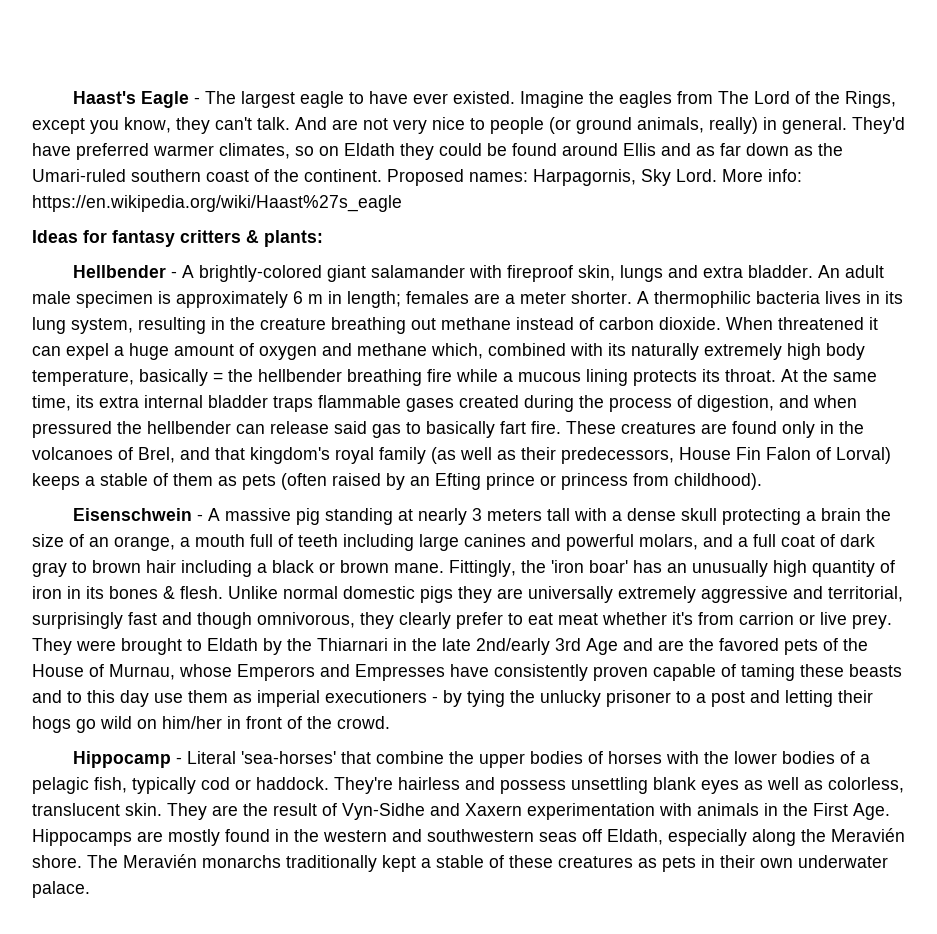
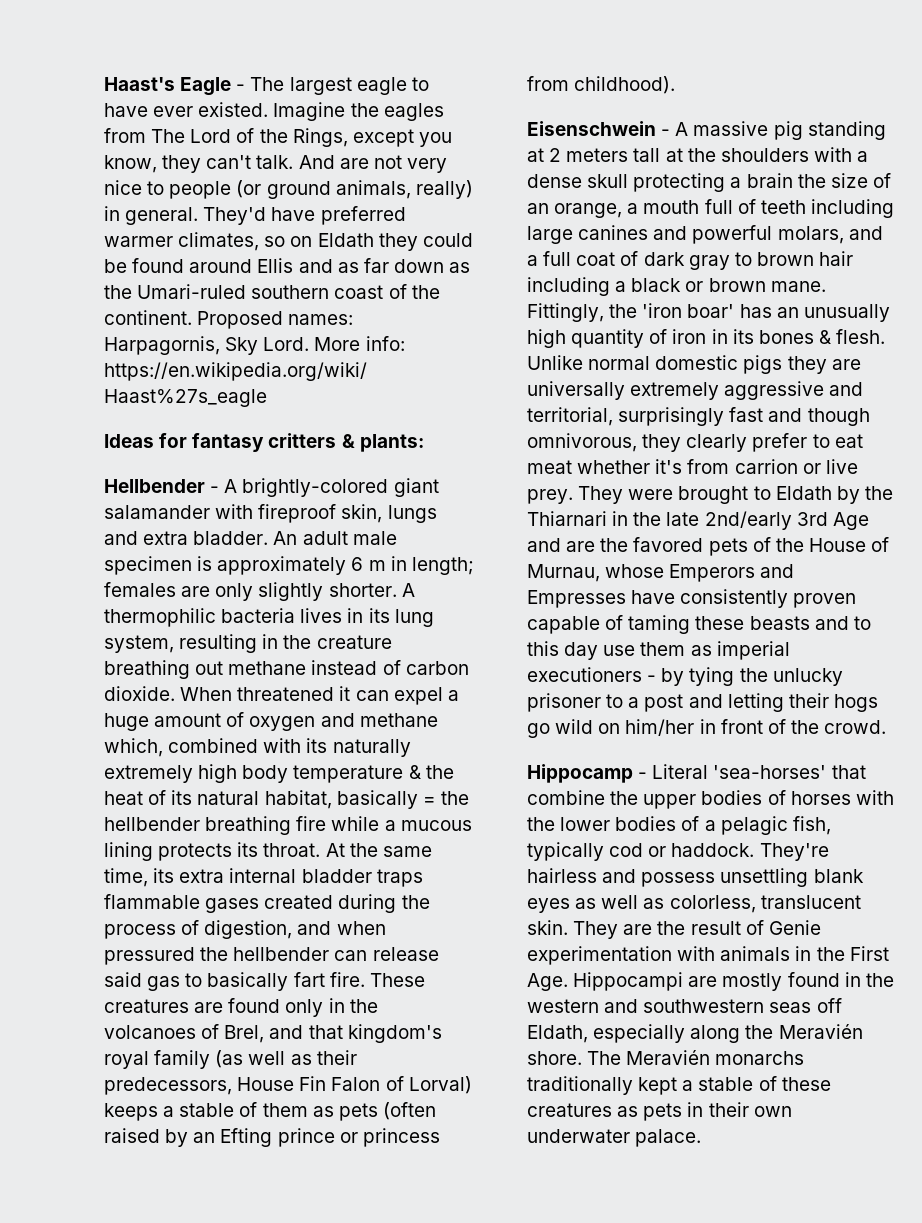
- An adult male specimen is approximately 6 m in length; females are a meter shorter.
+ An adult male specimen is approximately 6 m in length; females are only slightly shorter.
- When threatened it can expel a huge amount of oxygen and methane which, combined with its naturally extremely high body temperature, basically = the hellbender breathing fire while a mucous lining protects its throat.
+ When threatened it can expel a huge amount of oxygen and methane which, combined with its naturally extremely high body temperature & the heat of its natural habitat, basically = the hellbender breathing fire while a mucous lining protects its throat.
- Eisenschwein - A massive pig standing at nearly 3 meters tall with a dense skull protecting a brain the size of an orange, a mouth full of teeth including large canines and powerful molars, and a full coat of dark gray to brown hair including a black or brown mane.
+ Eisenschwein - A massive pig standing at 2 meters tall at the shoulders with a dense skull protecting a brain the size of an orange, a mouth full of teeth including large canines and powerful molars, and a full coat of dark gray to brown hair including a black or brown mane.
- They are the result of Vyn-Sidhe and Xaxern experimentation with animals in the First Age. Hippocamps are mostly found in the western and southwestern seas off Eldath, especially along the Meravién shore.
+ They are the result of Genie experimentation with animals in the First Age. Hippocampi are mostly found in the western and southwestern seas off Eldath, especially along the Meravién shore.

